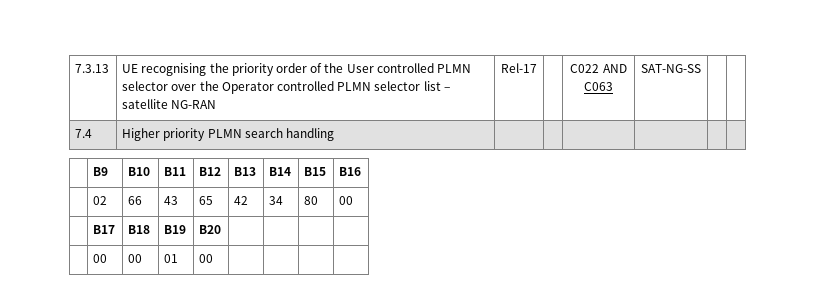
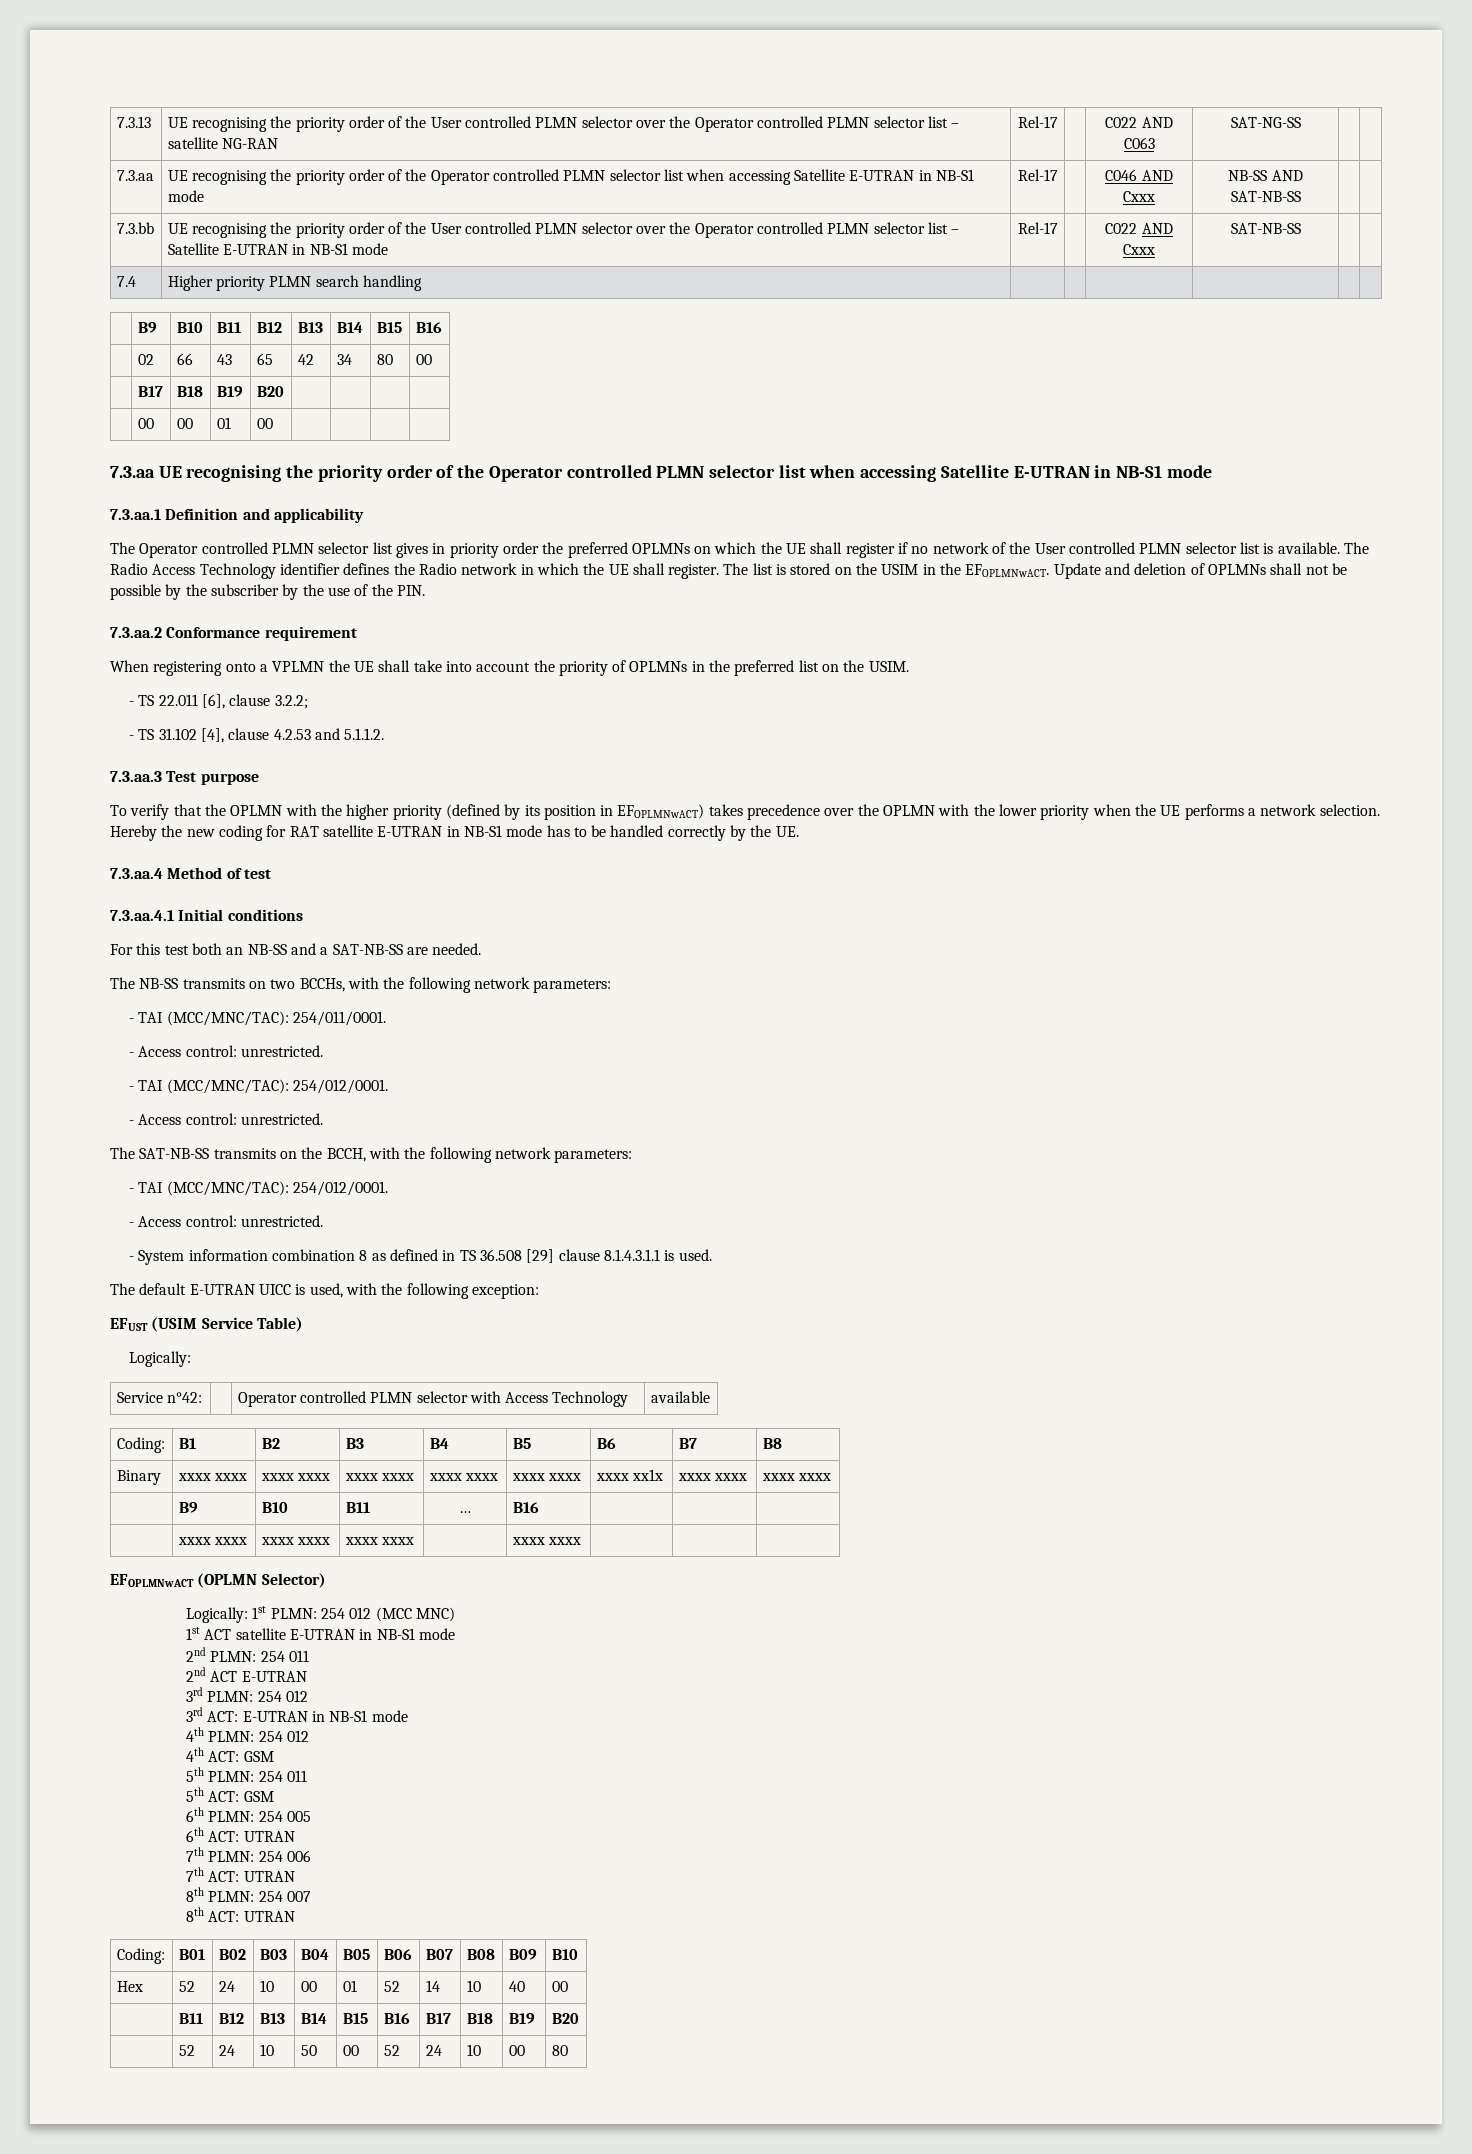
+ 7.3.aa | UE recognising the priority order of the Operator controlled PLMN selector list when accessing Satellite E-UTRAN in NB-S1 mode | Rel-17 | | C046 AND Cxxx | NB-SS AND SAT-NB-SS | |
+ 7.3.bb | UE recognising the priority order of the User controlled PLMN selector over the Operator controlled PLMN selector list – Satellite E-UTRAN in NB-S1 mode | Rel-17 | | C022 AND Cxxx | SAT-NB-SS | |
+ 7.3.aa UE recognising the priority order of the Operator controlled PLMN selector list when accessing Satellite E-UTRAN in NB-S1 mode
+ 7.3.aa.1 Definition and applicability
+ The Operator controlled PLMN selector list gives in priority order the preferred OPLMNs on which the UE shall register if no network of the User controlled PLMN selector list is available. The Radio Access Technology identifier defines the Radio network in which the UE shall register. The list is stored on the USIM in the EFOPLMNwACT. Update and deletion of OPLMNs shall not be possible by the subscriber by the use of the PIN.
+ 7.3.aa.2 Conformance requirement
+ When registering onto a VPLMN the UE shall take into account the priority of OPLMNs in the preferred list on the USIM.
+ - TS 22.011 [6], clause 3.2.2;
+ - TS 31.102 [4], clause 4.2.53 and 5.1.1.2.
+ 7.3.aa.3 Test purpose
+ To verify that the OPLMN with the higher priority (defined by its position in EFOPLMNwACT) takes precedence over the OPLMN with the lower priority when the UE performs a network selection. Hereby the new coding for RAT satellite E-UTRAN in NB-S1 mode has to be handled correctly by the UE.
+ 7.3.aa.4 Method of test
+ 7.3.aa.4.1 Initial conditions
+ For this test both an NB-SS and a SAT-NB-SS are needed.
+ The NB-SS transmits on two BCCHs, with the following network parameters:
+ - TAI (MCC/MNC/TAC): 254/011/0001.
+ - Access control: unrestricted.
+ - TAI (MCC/MNC/TAC): 254/012/0001.
+ - Access control: unrestricted.
+ The SAT-NB-SS transmits on the BCCH, with the following network parameters:
+ - TAI (MCC/MNC/TAC): 254/012/0001.
+ - Access control: unrestricted.
+ - System information combination 8 as defined in TS 36.508 [29] clause 8.1.4.3.1.1 is used.
+ The default E-UTRAN UICC is used, with the following exception:
+ EFUST (USIM Service Table)
+ Logically:
+ Service n°42: | | Operator controlled PLMN selector with Access Technology | available
+ Coding: | B1 | B2 | B3 | B4 | B5 | B6 | B7 | B8
+ Binary | xxxx xxxx | xxxx xxxx | xxxx xxxx | xxxx xxxx | xxxx xxxx | xxxx xx1x | xxxx xxxx | xxxx xxxx
+ | B9 | B10 | B11 | … | B16 | | |
+ | xxxx xxxx | xxxx xxxx | xxxx xxxx | | xxxx xxxx | | |
+ EFOPLMNwACT (OPLMN Selector)
+ Logically: 1st PLMN: 254 012 (MCC MNC)
+ 1st ACT satellite E-UTRAN in NB-S1 mode
+ 2nd PLMN: 254 011
+ 2nd ACT E-UTRAN
+ 3rd PLMN: 254 012
+ 3rd ACT: E-UTRAN in NB-S1 mode
+ 4th PLMN: 254 012
+ 4th ACT: GSM
+ 5th PLMN: 254 011
+ 5th ACT: GSM
+ 6th PLMN: 254 005
+ 6th ACT: UTRAN
+ 7th PLMN: 254 006
+ 7th ACT: UTRAN
+ 8th PLMN: 254 007
+ 8th ACT: UTRAN
+ Coding: | B01 | B02 | B03 | B04 | B05 | B06 | B07 | B08 | B09 | B10
+ Hex | 52 | 24 | 10 | 00 | 01 | 52 | 14 | 10 | 40 | 00
+ | B11 | B12 | B13 | B14 | B15 | B16 | B17 | B18 | B19 | B20
+ | 52 | 24 | 10 | 50 | 00 | 52 | 24 | 10 | 00 | 80

